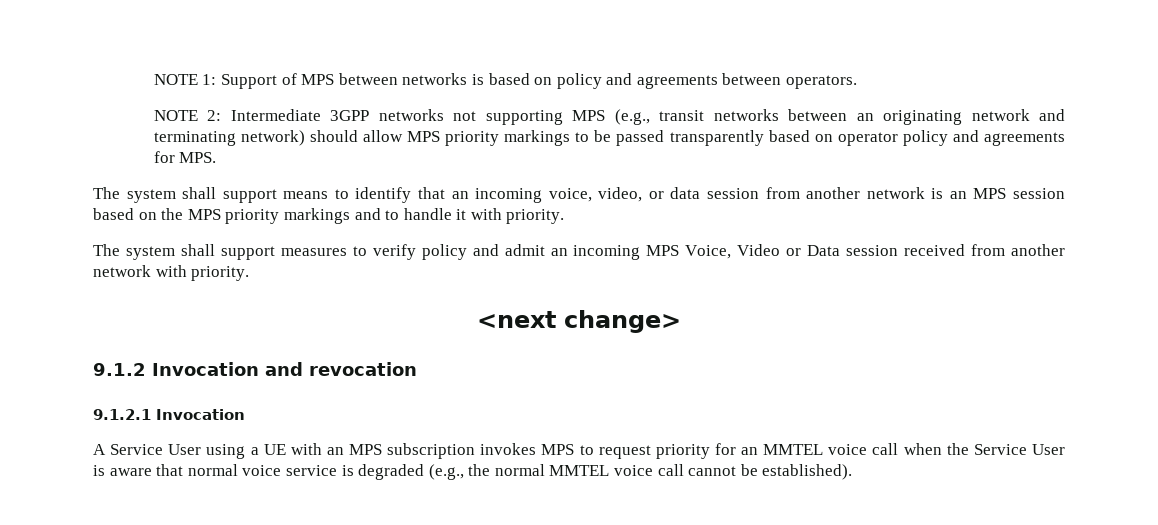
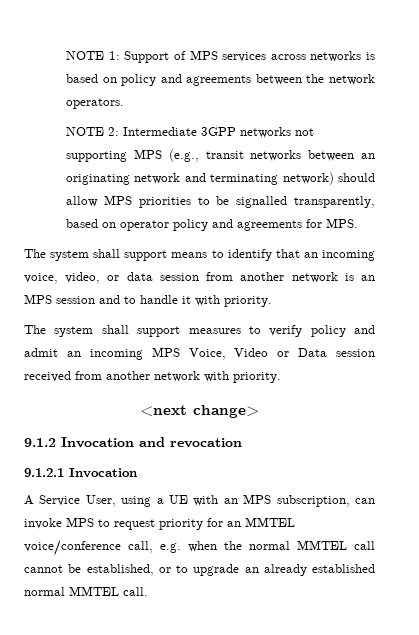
- NOTE 1: Support of MPS between networks is based on policy and agreements between operators.
+ NOTE 1: Support of MPS services across networks is based on policy and agreements between the network operators.
- NOTE 2: Intermediate 3GPP networks not supporting MPS (e.g., transit networks between an originating network and terminating network) should allow MPS priority markings to be passed transparently based on operator policy and agreements for MPS.
+ NOTE 2: Intermediate 3GPP networks not supporting MPS (e.g., transit networks between an originating network and terminating network) should allow MPS priorities to be signalled transparently, based on operator policy and agreements for MPS.
- The system shall support means to identify that an incoming voice, video, or data session from another network is an MPS session based on the MPS priority markings and to handle it with priority.
+ The system shall support means to identify that an incoming voice, video, or data session from another network is an MPS session and to handle it with priority.
- A Service User using a UE with an MPS subscription invokes MPS to request priority for an MMTEL voice call when the Service User is aware that normal voice service is degraded (e.g., the normal MMTEL voice call cannot be established).
+ A Service User, using a UE with an MPS subscription, can invoke MPS to request priority for an MMTEL voice/conference call, e.g. when the normal MMTEL call cannot be established, or to upgrade an already established normal MMTEL call.

